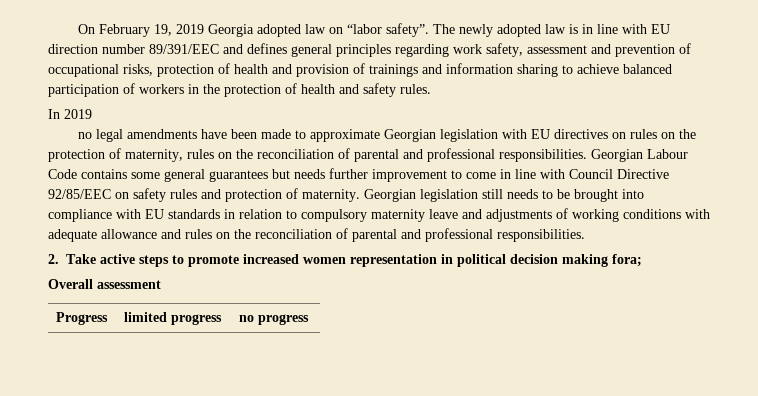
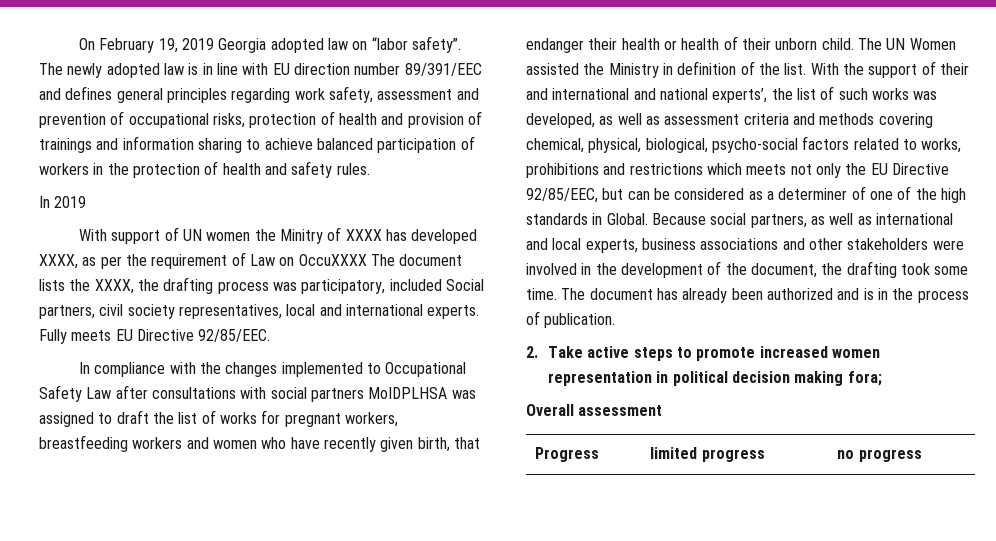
- no legal amendments have been made to approximate Georgian legislation with EU directives on rules on the protection of maternity, rules on the reconciliation of parental and professional responsibilities. Georgian Labour Code contains some general guarantees but needs further improvement to come in line with Council Directive 92/85/EEC on safety rules and protection of maternity. Georgian legislation still needs to be brought into compliance with EU standards in relation to compulsory maternity leave and adjustments of working conditions with adequate allowance and rules on the reconciliation of parental and professional responsibilities.
+ With support of UN women the Minitry of XXXX has developed XXXX, as per the requirement of Law on OccuXXXX The document lists the XXXX, the drafting process was participatory, included Social partners, civil society representatives, local and international experts. Fully meets EU Directive 92/85/EEC.
+ In compliance with the changes implemented to Occupational Safety Law after consultations with social partners MoIDPLHSA was assigned to draft the list of works for pregnant workers, breastfeeding workers and women who have recently given birth, that endanger their health or health of their unborn child. The UN Women assisted the Ministry in definition of the list. With the support of their and international and national experts’, the list of such works was developed, as well as assessment criteria and methods covering chemical, physical, biological, psycho-social factors related to works, prohibitions and restrictions which meets not only the EU Directive 92/85/EEC, but can be considered as a determiner of one of the high standards in Global. Because social partners, as well as international and local experts, business associations and other stakeholders were involved in the development of the document, the drafting took some time. The document has already been authorized and is in the process of publication.

